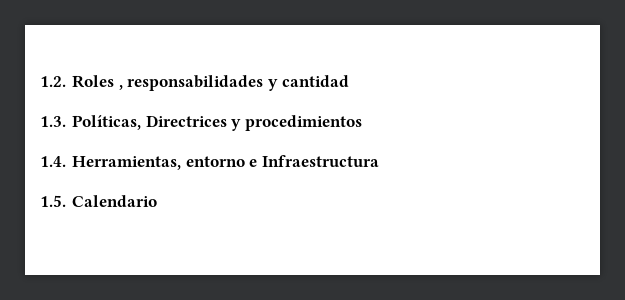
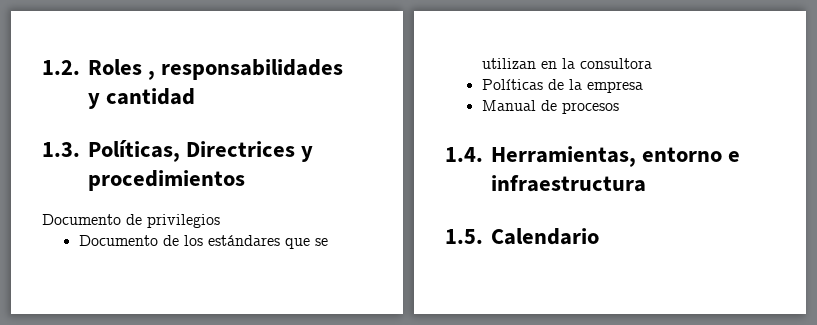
+ Documento de privilegios
+ Documento de los estándares que se utilizan en la consultora
+ Políticas de la empresa
+ Manual de procesos
- 1.4. Herramientas, entorno e Infraestructura
+ 1.4. Herramientas, entorno e infraestructura

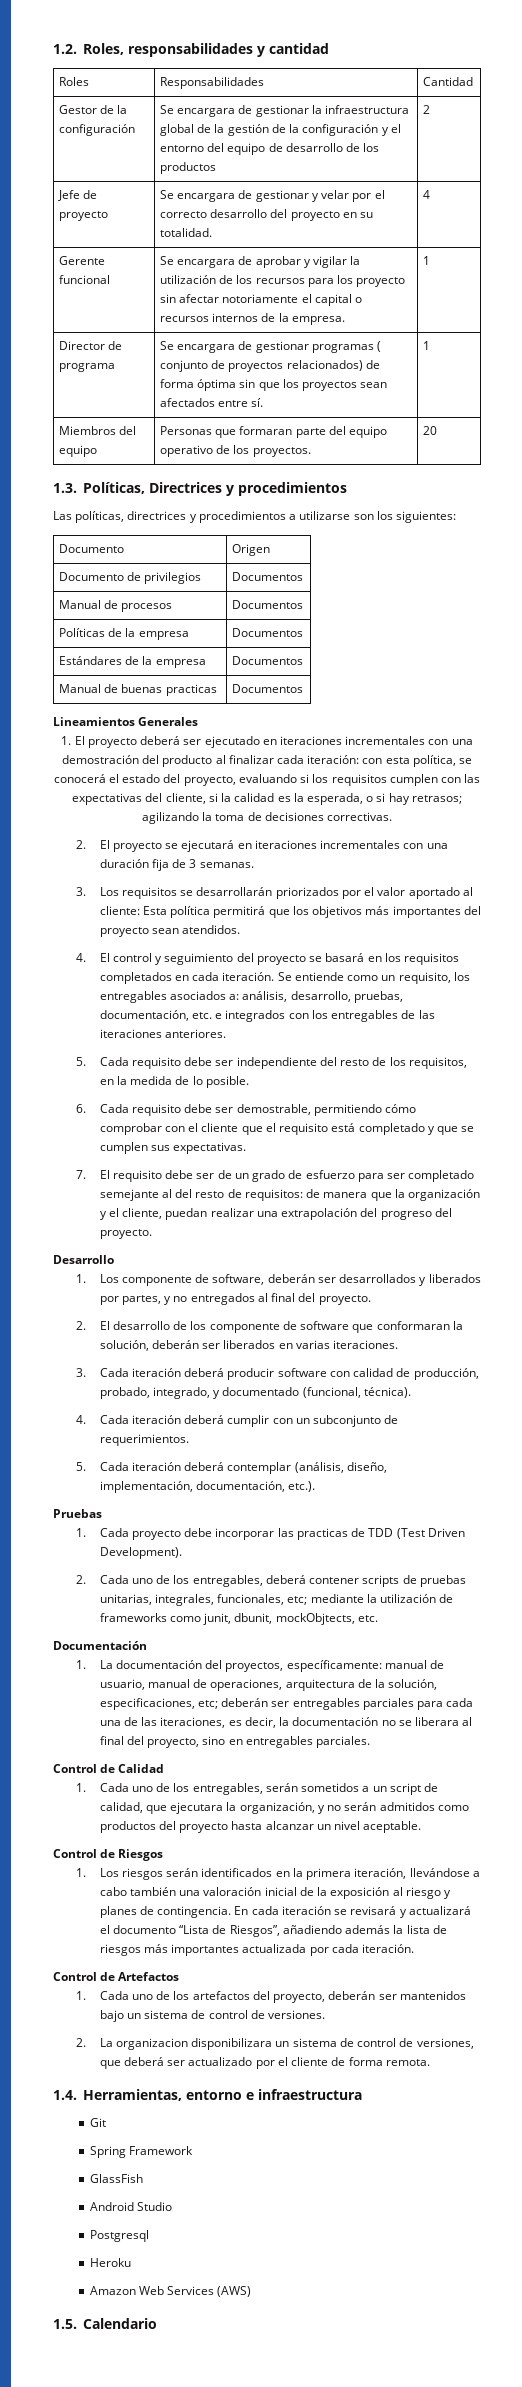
- 1.2. Roles , responsabilidades y cantidad
+ 1.2. Roles, responsabilidades y cantidad
+ Roles | Responsabilidades | Cantidad
+ Gestor de la configuración | Se encargara de gestionar la infraestructura global de la gestión de la configuración y el entorno del equipo de desarrollo de los productos | 2
+ Jefe de proyecto | Se encargara de gestionar y velar por el correcto desarrollo del proyecto en su totalidad. | 4
+ Gerente funcional | Se encargara de aprobar y vigilar la utilización de los recursos para los proyecto sin afectar notoriamente el capital o recursos internos de la empresa. | 1
+ Director de programa | Se encargara de gestionar programas ( conjunto de proyectos relacionados) de forma óptima sin que los proyectos sean afectados entre sí. | 1
+ Miembros del equipo | Personas que formaran parte del equipo operativo de los proyectos. | 20
- Documento de privilegios
- Documento de los estándares que se utilizan en la consultora
- Políticas de la empresa
- Manual de procesos
+ Las políticas, directrices y procedimientos a utilizarse son los siguientes:
+ Documento | Origen
+ Documento de privilegios | Documentos
+ Manual de procesos | Documentos
+ Políticas de la empresa | Documentos
+ Estándares de la empresa | Documentos
+ Manual de buenas practicas | Documentos
+ Lineamientos Generales
+ 1. El proyecto deberá ser ejecutado en iteraciones incrementales con una demostración del producto al finalizar cada iteración: con esta política, se conocerá el estado del proyecto, evaluando si los requisitos cumplen con las expectativas del cliente, si la calidad es la esperada, o si hay retrasos; agilizando la toma de decisiones correctivas.
+ 2. El proyecto se ejecutará en iteraciones incrementales con una duración fija de 3 semanas.
+ 3. Los requisitos se desarrollarán priorizados por el valor aportado al cliente: Esta política permitirá que los objetivos más importantes del proyecto sean atendidos.
+ 4. El control y seguimiento del proyecto se basará en los requisitos completados en cada iteración. Se entiende como un requisito, los entregables asociados a: análisis, desarrollo, pruebas, documentación, etc. e integrados con los entregables de las iteraciones anteriores.
+ 5. Cada requisito debe ser independiente del resto de los requisitos, en la medida de lo posible.
+ 6. Cada requisito debe ser demostrable, permitiendo cómo comprobar con el cliente que el requisito está completado y que se cumplen sus expectativas.
+ 7. El requisito debe ser de un grado de esfuerzo para ser completado semejante al del resto de requisitos: de manera que la organización y el cliente, puedan realizar una extrapolación del progreso del proyecto.
+ Desarrollo
+ 1. Los componente de software, deberán ser desarrollados y liberados por partes, y no entregados al final del proyecto.
+ 2. El desarrollo de los componente de software que conformaran la solución, deberán ser liberados en varias iteraciones.
+ 3. Cada iteración deberá producir software con calidad de producción, probado, integrado, y documentado (funcional, técnica).
+ 4. Cada iteración deberá cumplir con un subconjunto de requerimientos.
+ 5. Cada iteración deberá contemplar (análisis, diseño, implementación, documentación, etc.).
+ Pruebas
+ 1. Cada proyecto debe incorporar las practicas de TDD (Test Driven Development).
+ 2. Cada uno de los entregables, deberá contener scripts de pruebas unitarias, integrales, funcionales, etc; mediante la utilización de frameworks como junit, dbunit, mockObjtects, etc.
+ Documentación
+ 1. La documentación del proyectos, específicamente: manual de usuario, manual de operaciones, arquitectura de la solución, especificaciones, etc; deberán ser entregables parciales para cada una de las iteraciones, es decir, la documentación no se liberara al final del proyecto, sino en entregables parciales.
+ Control de Calidad
+ 1. Cada uno de los entregables, serán sometidos a un script de calidad, que ejecutara la organización, y no serán admitidos como productos del proyecto hasta alcanzar un nivel aceptable.
+ Control de Riesgos
+ 1. Los riesgos serán identificados en la primera iteración, llevándose a cabo también una valoración inicial de la exposición al riesgo y planes de contingencia. En cada iteración se revisará y actualizará el documento “Lista de Riesgos”, añadiendo además la lista de riesgos más importantes actualizada por cada iteración.
+ Control de Artefactos
+ 1. Cada uno de los artefactos del proyecto, deberán ser mantenidos bajo un sistema de control de versiones.
+ 2. La organizacion disponibilizara un sistema de control de versiones, que deberá ser actualizado por el cliente de forma remota.
+ Git
+ Spring Framework
+ GlassFish
+ Android Studio
+ Postgresql
+ Heroku
+ Amazon Web Services (AWS)

